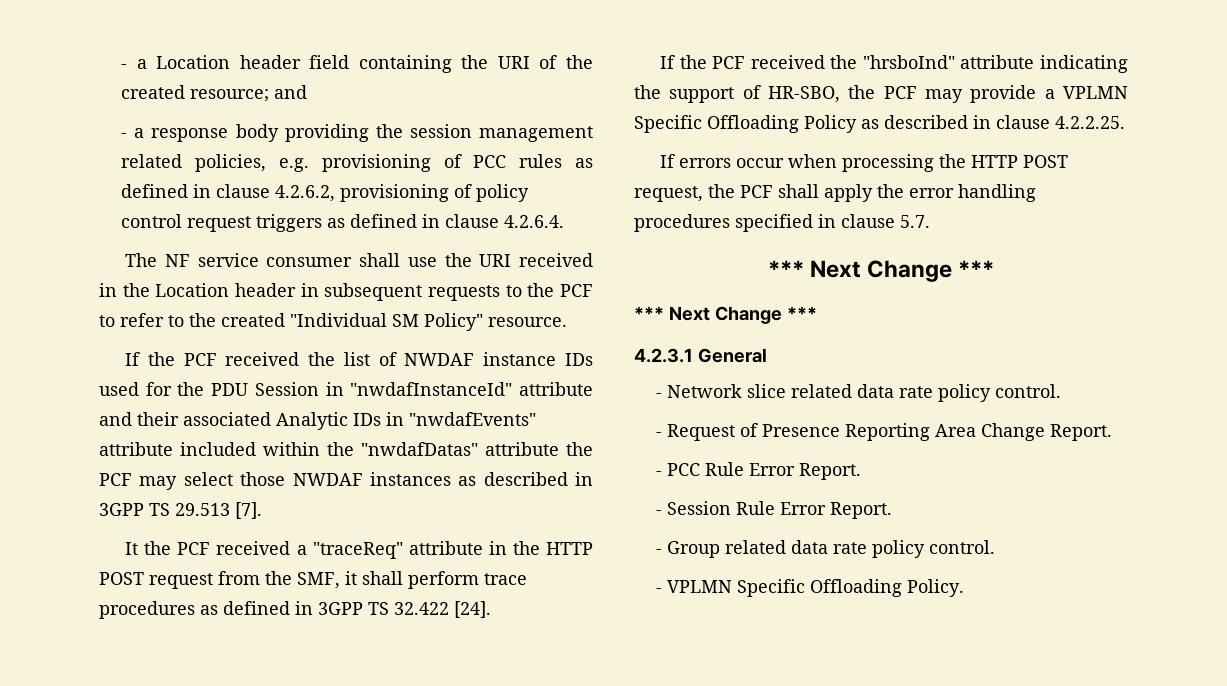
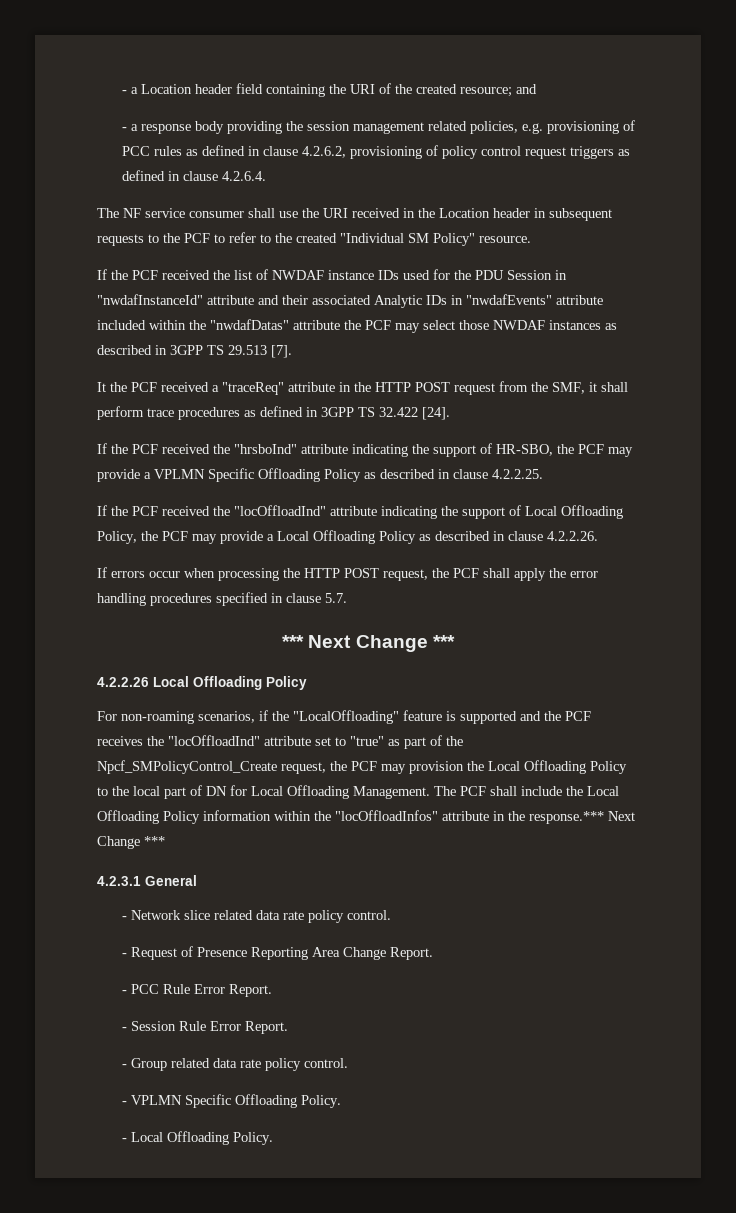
+ If the PCF received the "locOffloadInd" attribute indicating the support of Local Offloading Policy, the PCF may provide a Local Offloading Policy as described in clause 4.2.2.26.
  If errors occur when processing the HTTP POST request, the PCF shall apply the error handling procedures specified in clause 5.7.
  *** Next Change ***
- *** Next Change ***
+ 4.2.2.26 Local Offloading Policy
+ For non-roaming scenarios, if the "LocalOffloading" feature is supported and the PCF receives the "locOffloadInd" attribute set to "true" as part of the Npcf_SMPolicyControl_Create request, the PCF may provision the Local Offloading Policy to the local part of DN for Local Offloading Management. The PCF shall include the Local Offloading Policy information within the "locOffloadInfos" attribute in the response.*** Next Change ***
+ - Local Offloading Policy.

